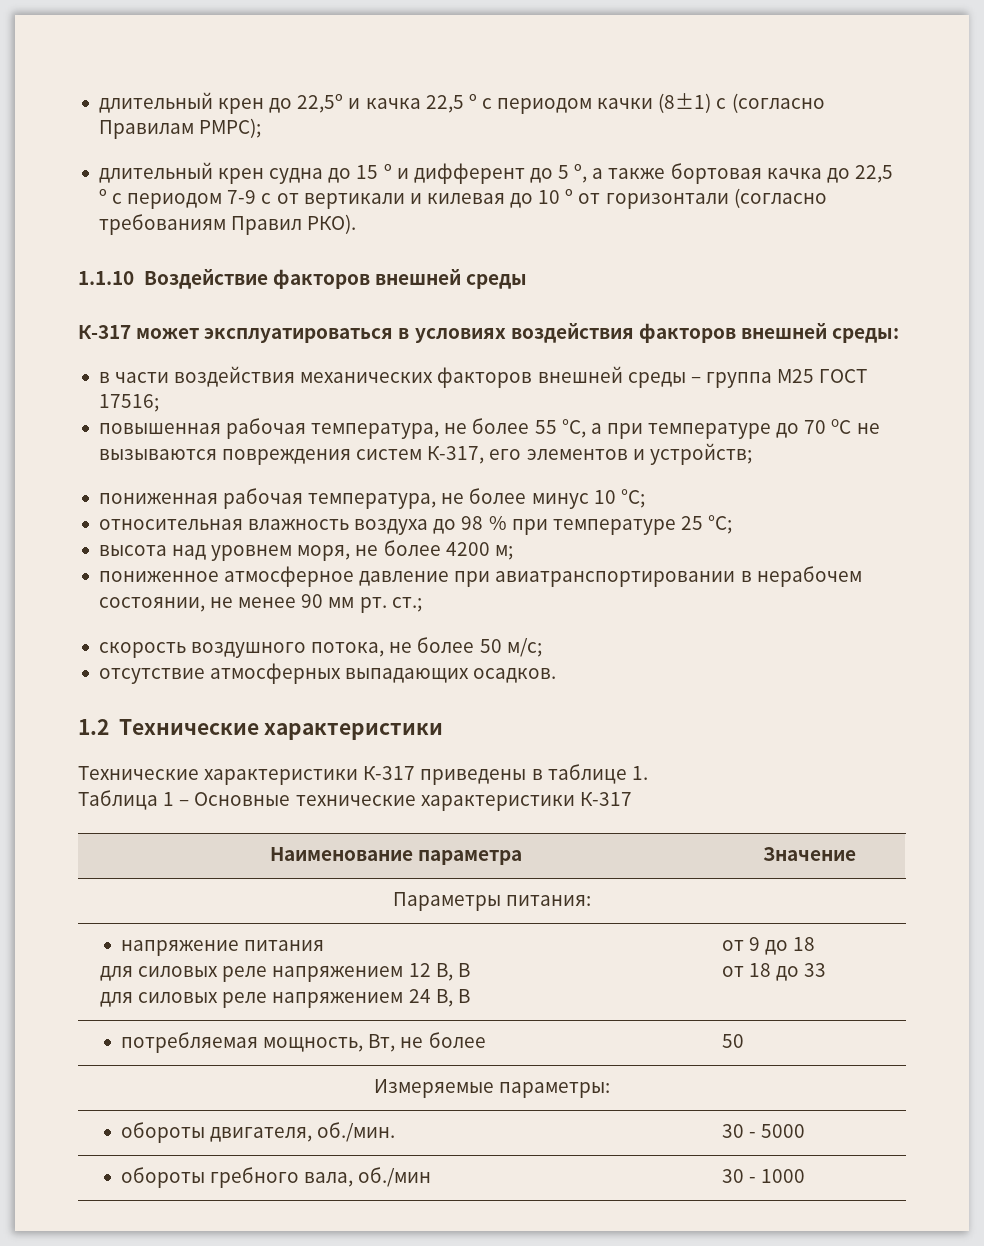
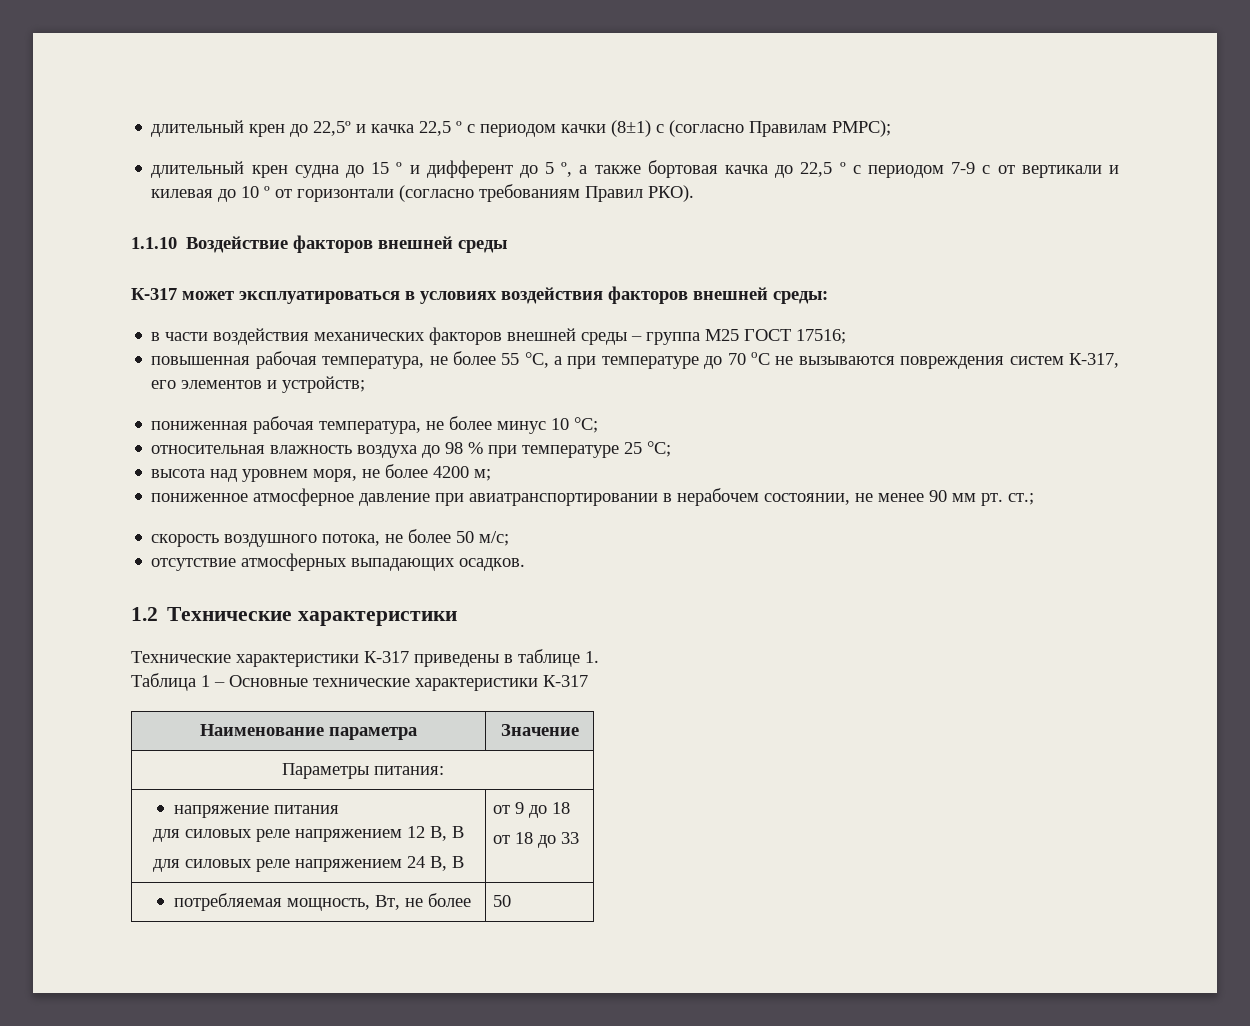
- Измеряемые параметры:
- обороты двигателя, об./мин. | 30 - 5000
- обороты гребного вала, об./мин | 30 - 1000

